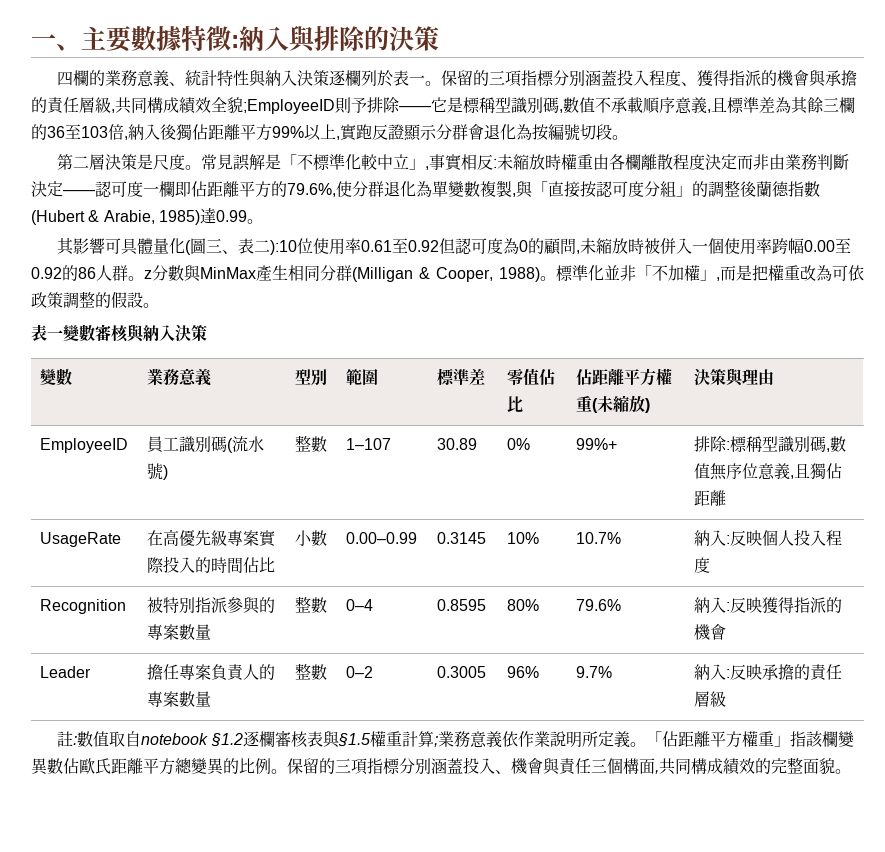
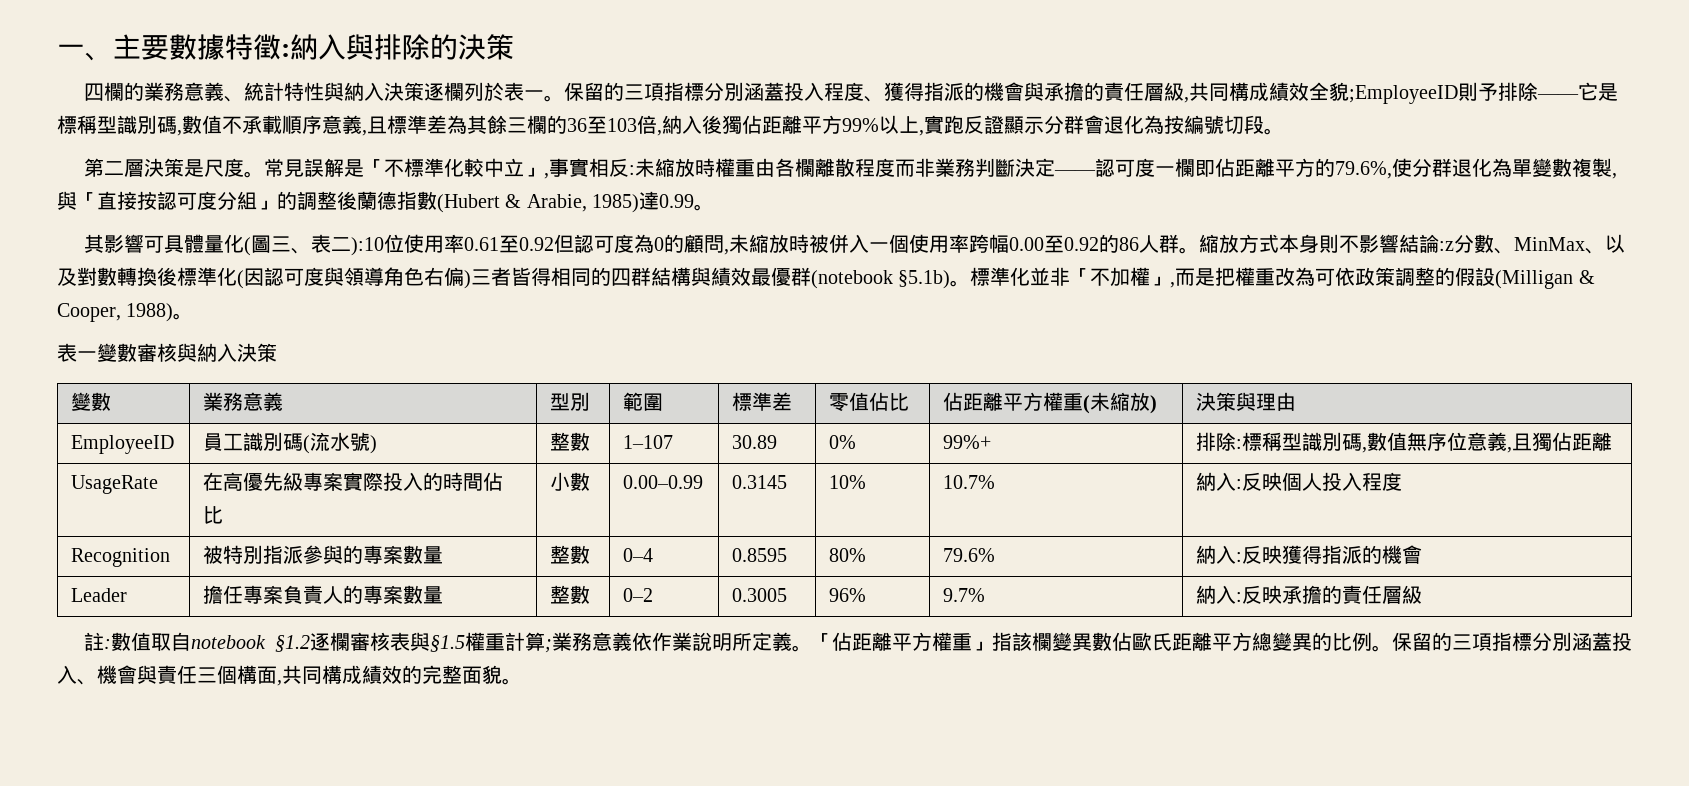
- 常見誤解是「不標準化較中立」,事實相反:未縮放時權重由各欄離散程度決定而非由業務判斷決定——認可度一欄即佔距離平方的79.6%,使分群退化為單變數複製,與「直接按認可度分組」的調整後蘭德指數(Hubert & Arabie, 1985)達0.99。
+ 常見誤解是「不標準化較中立」,事實相反:未縮放時權重由各欄離散程度而非業務判斷決定——認可度一欄即佔距離平方的79.6%,使分群退化為單變數複製,與「直接按認可度分組」的調整後蘭德指數(Hubert & Arabie, 1985)達0.99。
- 其影響可具體量化(圖三、表二):10位使用率0.61至0.92但認可度為0的顧問,未縮放時被併入一個使用率跨幅0.00至0.92的86人群。z分數與MinMax產生相同分群(Milligan & Cooper, 1988)。
+ 其影響可具體量化(圖三、表二):10位使用率0.61至0.92但認可度為0的顧問,未縮放時被併入一個使用率跨幅0.00至0.92的86人群。縮放方式本身則不影響結論:z分數、MinMax、以及對數轉換後標準化(因認可度與領導角色右偏)三者皆得相同的四群結構與績效最優群(notebook §5.1b)。
- 標準化並非「不加權」,而是把權重改為可依政策調整的假設。
+ 標準化並非「不加權」,而是把權重改為可依政策調整的假設(Milligan & Cooper, 1988)。

